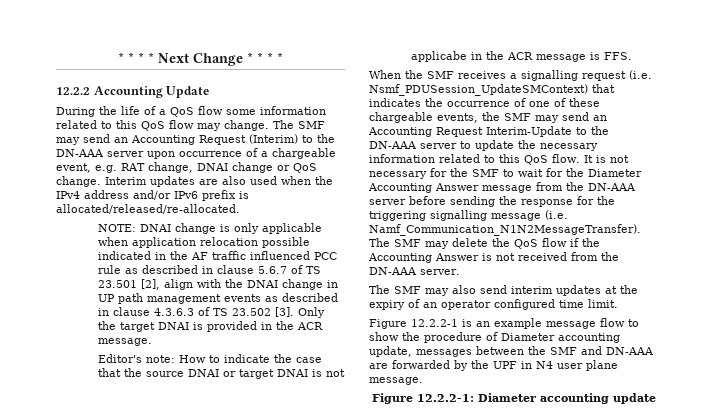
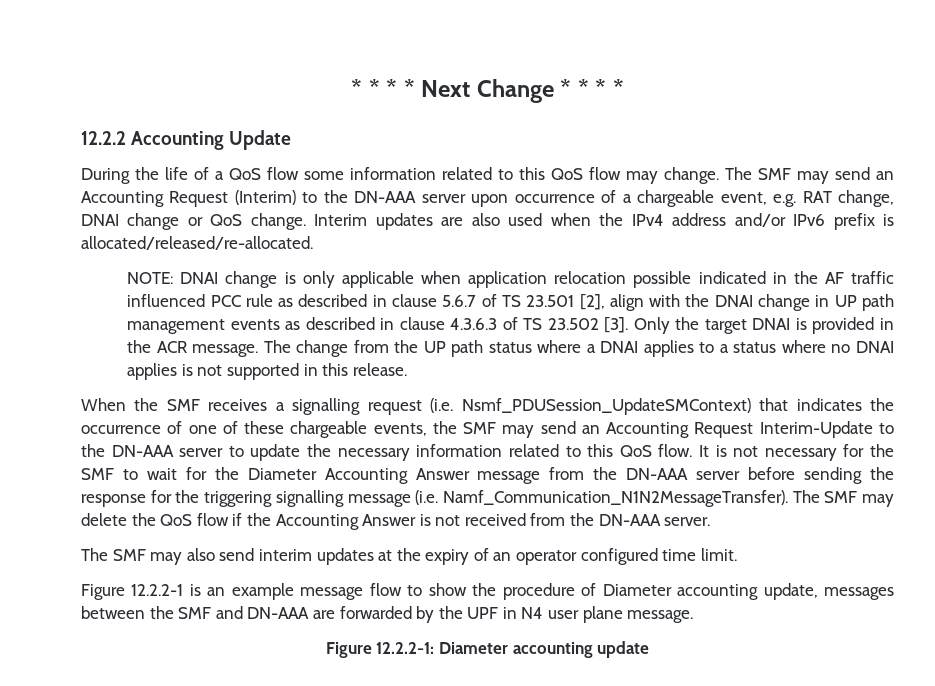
- Only the target DNAI is provided in the ACR message.
- Editor's note: How to indicate the case that the source DNAI or target DNAI is not applicabe in the ACR message is FFS.
+ Only the target DNAI is provided in the ACR message. The change from the UP path status where a DNAI applies to a status where no DNAI applies is not supported in this release.

